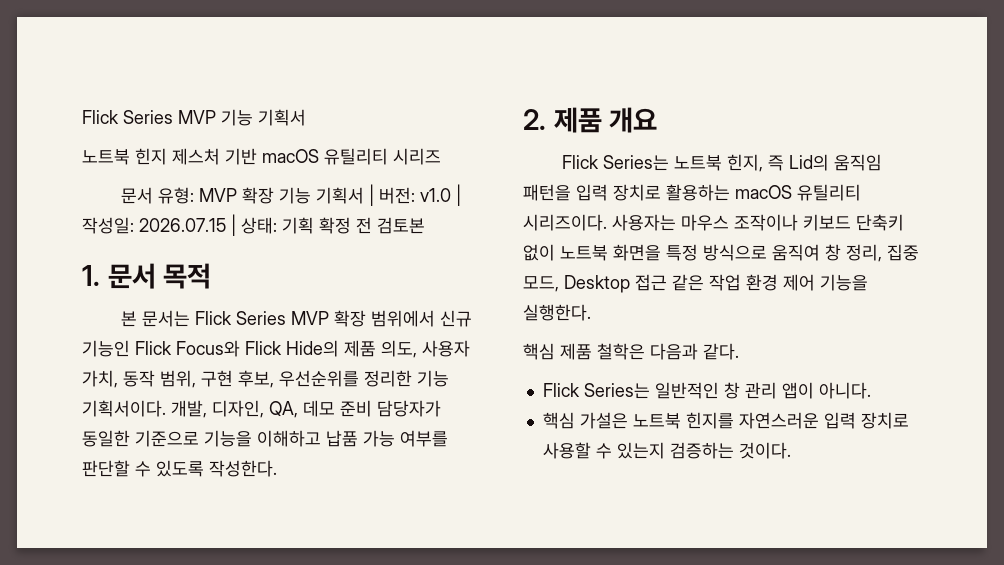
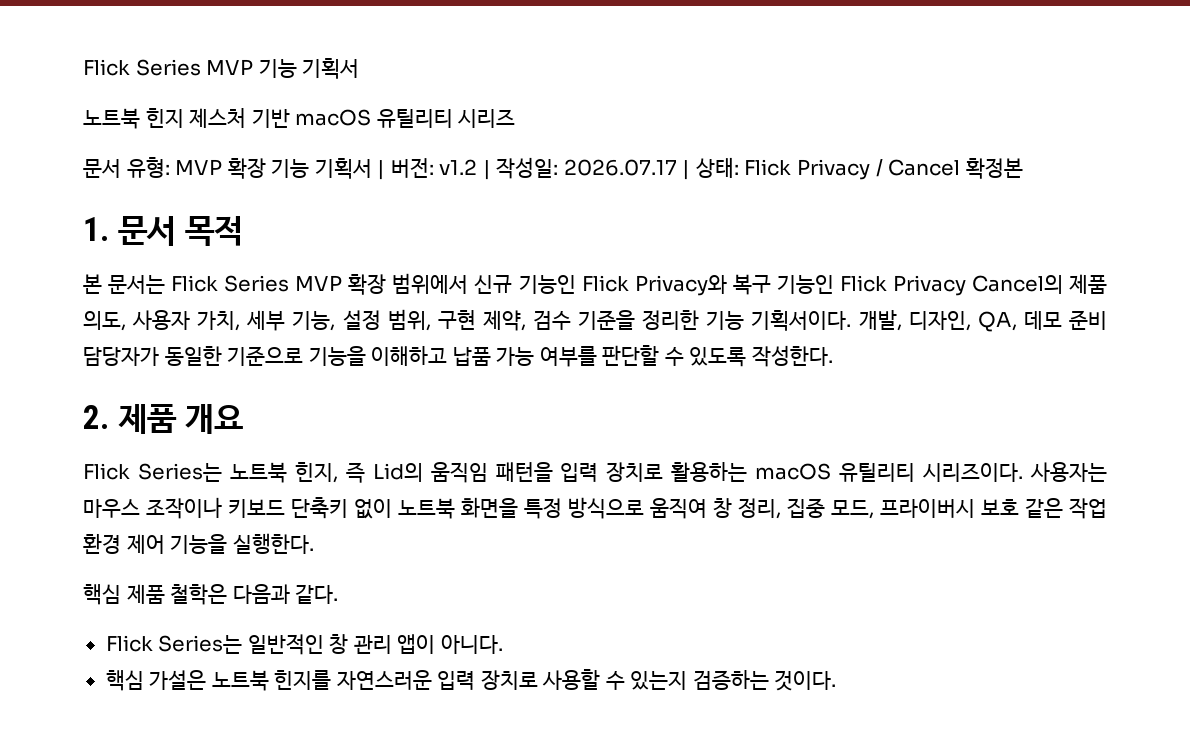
- 문서 유형: MVP 확장 기능 기획서 | 버전: v1.0 | 작성일: 2026.07.15 | 상태: 기획 확정 전 검토본
+ 문서 유형: MVP 확장 기능 기획서 | 버전: v1.2 | 작성일: 2026.07.17 | 상태: Flick Privacy / Cancel 확정본
- 본 문서는 Flick Series MVP 확장 범위에서 신규 기능인 Flick Focus와 Flick Hide의 제품 의도, 사용자 가치, 동작 범위, 구현 후보, 우선순위를 정리한 기능 기획서이다.
+ 본 문서는 Flick Series MVP 확장 범위에서 신규 기능인 Flick Privacy와 복구 기능인 Flick Privacy Cancel의 제품 의도, 사용자 가치, 세부 기능, 설정 범위, 구현 제약, 검수 기준을 정리한 기능 기획서이다.
- 사용자는 마우스 조작이나 키보드 단축키 없이 노트북 화면을 특정 방식으로 움직여 창 정리, 집중 모드, Desktop 접근 같은 작업 환경 제어 기능을 실행한다.
+ 사용자는 마우스 조작이나 키보드 단축키 없이 노트북 화면을 특정 방식으로 움직여 창 정리, 집중 모드, 프라이버시 보호 같은 작업 환경 제어 기능을 실행한다.

